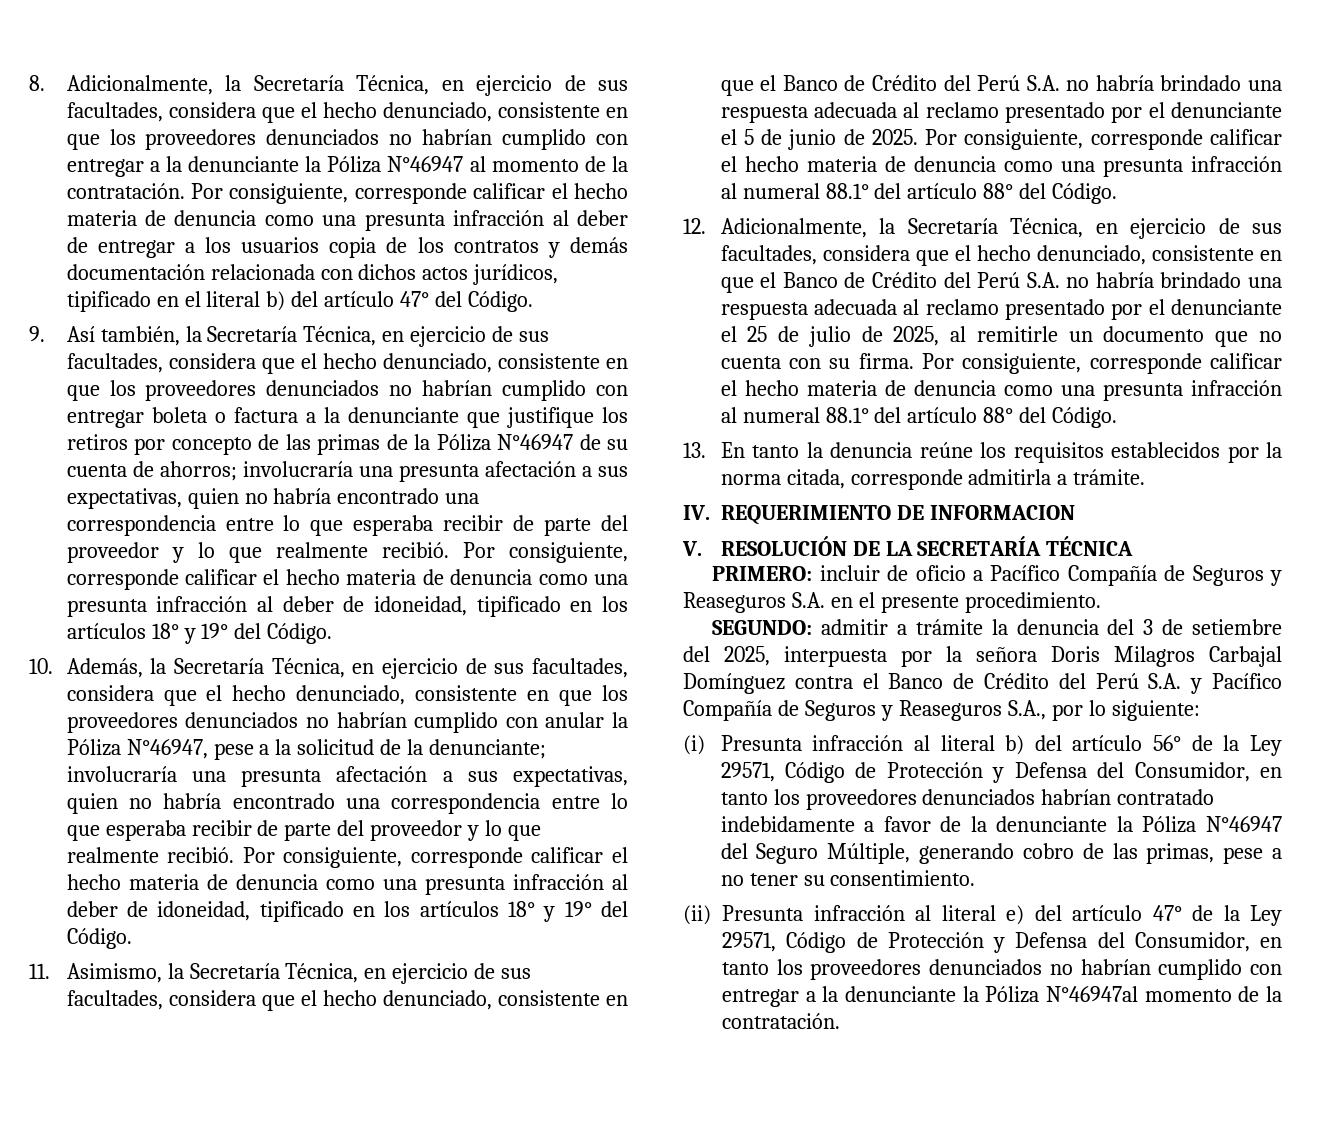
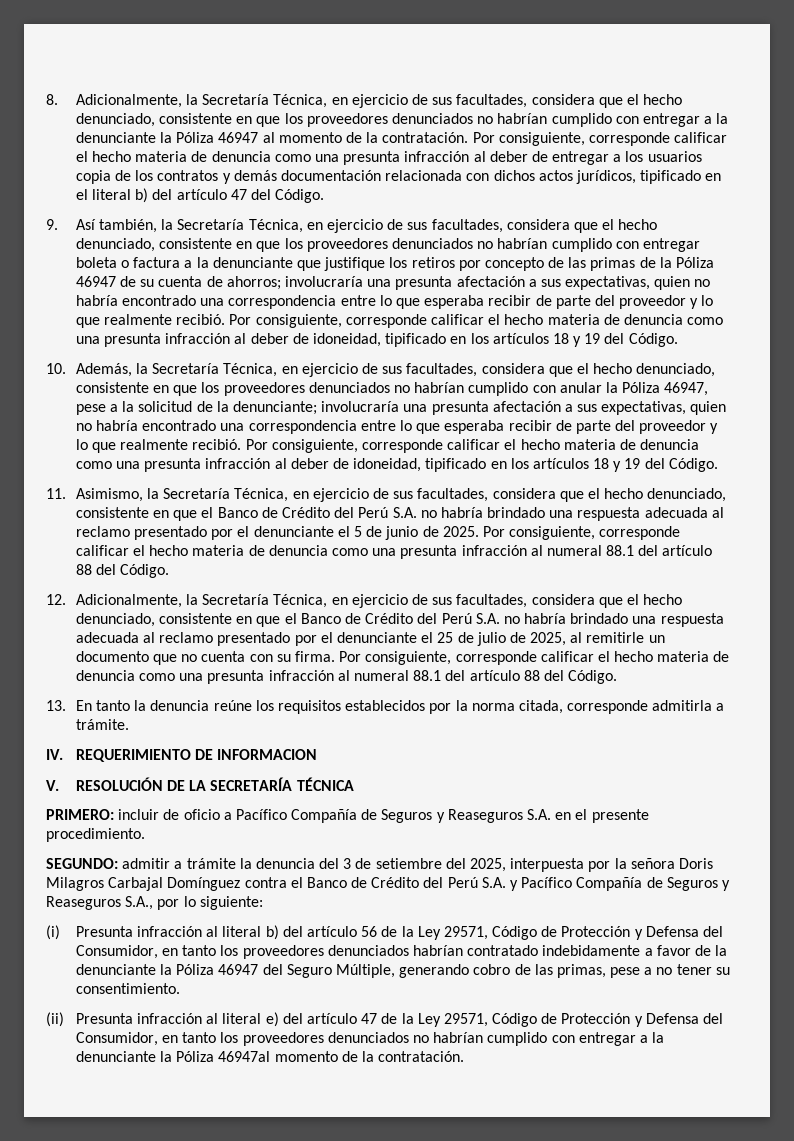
- 8. Adicionalmente, la Secretaría Técnica, en ejercicio de sus facultades, considera que el hecho denunciado, consistente en que los proveedores denunciados no habrían cumplido con entregar a la denunciante la Póliza N°46947 al momento de la contratación.
+ 8. Adicionalmente, la Secretaría Técnica, en ejercicio de sus facultades, considera que el hecho denunciado, consistente en que los proveedores denunciados no habrían cumplido con entregar a la denunciante la Póliza 46947 al momento de la contratación.
- Por consiguiente, corresponde calificar el hecho materia de denuncia como una presunta infracción al deber de entregar a los usuarios copia de los contratos y demás documentación relacionada con dichos actos jurídicos, tipificado en el literal b) del artículo 47° del Código.
+ Por consiguiente, corresponde calificar el hecho materia de denuncia como una presunta infracción al deber de entregar a los usuarios copia de los contratos y demás documentación relacionada con dichos actos jurídicos, tipificado en el literal b) del artículo 47 del Código.
- 9. Así también, la Secretaría Técnica, en ejercicio de sus facultades, considera que el hecho denunciado, consistente en que los proveedores denunciados no habrían cumplido con entregar boleta o factura a la denunciante que justifique los retiros por concepto de las primas de la Póliza N°46947 de su cuenta de ahorros; involucraría una presunta afectación a sus expectativas, quien no habría encontrado una correspondencia entre lo que esperaba recibir de parte del proveedor y lo que realmente recibió. Por consiguiente, corresponde calificar el hecho materia de denuncia como una presunta infracción al deber de idoneidad, tipificado en los artículos 18° y 19° del Código.
+ 9. Así también, la Secretaría Técnica, en ejercicio de sus facultades, considera que el hecho denunciado, consistente en que los proveedores denunciados no habrían cumplido con entregar boleta o factura a la denunciante que justifique los retiros por concepto de las primas de la Póliza 46947 de su cuenta de ahorros; involucraría una presunta afectación a sus expectativas, quien no habría encontrado una correspondencia entre lo que esperaba recibir de parte del proveedor y lo que realmente recibió. Por consiguiente, corresponde calificar el hecho materia de denuncia como una presunta infracción al deber de idoneidad, tipificado en los artículos 18 y 19 del Código.
- 10. Además, la Secretaría Técnica, en ejercicio de sus facultades, considera que el hecho denunciado, consistente en que los proveedores denunciados no habrían cumplido con anular la Póliza N°46947, pese a la solicitud de la denunciante; involucraría una presunta afectación a sus expectativas, quien no habría encontrado una correspondencia entre lo que esperaba recibir de parte del proveedor y lo que realmente recibió. Por consiguiente, corresponde calificar el hecho materia de denuncia como una presunta infracción al deber de idoneidad, tipificado en los artículos 18° y 19° del Código.
+ 10. Además, la Secretaría Técnica, en ejercicio de sus facultades, considera que el hecho denunciado, consistente en que los proveedores denunciados no habrían cumplido con anular la Póliza 46947, pese a la solicitud de la denunciante; involucraría una presunta afectación a sus expectativas, quien no habría encontrado una correspondencia entre lo que esperaba recibir de parte del proveedor y lo que realmente recibió. Por consiguiente, corresponde calificar el hecho materia de denuncia como una presunta infracción al deber de idoneidad, tipificado en los artículos 18 y 19 del Código.
- 11. Asimismo, la Secretaría Técnica, en ejercicio de sus facultades, considera que el hecho denunciado, consistente en que el Banco de Crédito del Perú S.A. no habría brindado una respuesta adecuada al reclamo presentado por el denunciante el 5 de junio de 2025. Por consiguiente, corresponde calificar el hecho materia de denuncia como una presunta infracción al numeral 88.1° del artículo 88° del Código.
+ 11. Asimismo, la Secretaría Técnica, en ejercicio de sus facultades, considera que el hecho denunciado, consistente en que el Banco de Crédito del Perú S.A. no habría brindado una respuesta adecuada al reclamo presentado por el denunciante el 5 de junio de 2025. Por consiguiente, corresponde calificar el hecho materia de denuncia como una presunta infracción al numeral 88.1 del artículo 88 del Código.
- 12. Adicionalmente, la Secretaría Técnica, en ejercicio de sus facultades, considera que el hecho denunciado, consistente en que el Banco de Crédito del Perú S.A. no habría brindado una respuesta adecuada al reclamo presentado por el denunciante el 25 de julio de 2025, al remitirle un documento que no cuenta con su firma. Por consiguiente, corresponde calificar el hecho materia de denuncia como una presunta infracción al numeral 88.1° del artículo 88° del Código.
+ 12. Adicionalmente, la Secretaría Técnica, en ejercicio de sus facultades, considera que el hecho denunciado, consistente en que el Banco de Crédito del Perú S.A. no habría brindado una respuesta adecuada al reclamo presentado por el denunciante el 25 de julio de 2025, al remitirle un documento que no cuenta con su firma. Por consiguiente, corresponde calificar el hecho materia de denuncia como una presunta infracción al numeral 88.1 del artículo 88 del Código.
- (i) Presunta infracción al literal b) del artículo 56° de la Ley 29571, Código de Protección y Defensa del Consumidor, en tanto los proveedores denunciados habrían contratado indebidamente a favor de la denunciante la Póliza N°46947 del Seguro Múltiple, generando cobro de las primas, pese a no tener su consentimiento.
+ (i) Presunta infracción al literal b) del artículo 56 de la Ley 29571, Código de Protección y Defensa del Consumidor, en tanto los proveedores denunciados habrían contratado indebidamente a favor de la denunciante la Póliza 46947 del Seguro Múltiple, generando cobro de las primas, pese a no tener su consentimiento.
- (ii) Presunta infracción al literal e) del artículo 47° de la Ley 29571, Código de Protección y Defensa del Consumidor, en tanto los proveedores denunciados no habrían cumplido con entregar a la denunciante la Póliza N°46947al momento de la contratación.
+ (ii) Presunta infracción al literal e) del artículo 47 de la Ley 29571, Código de Protección y Defensa del Consumidor, en tanto los proveedores denunciados no habrían cumplido con entregar a la denunciante la Póliza 46947al momento de la contratación.

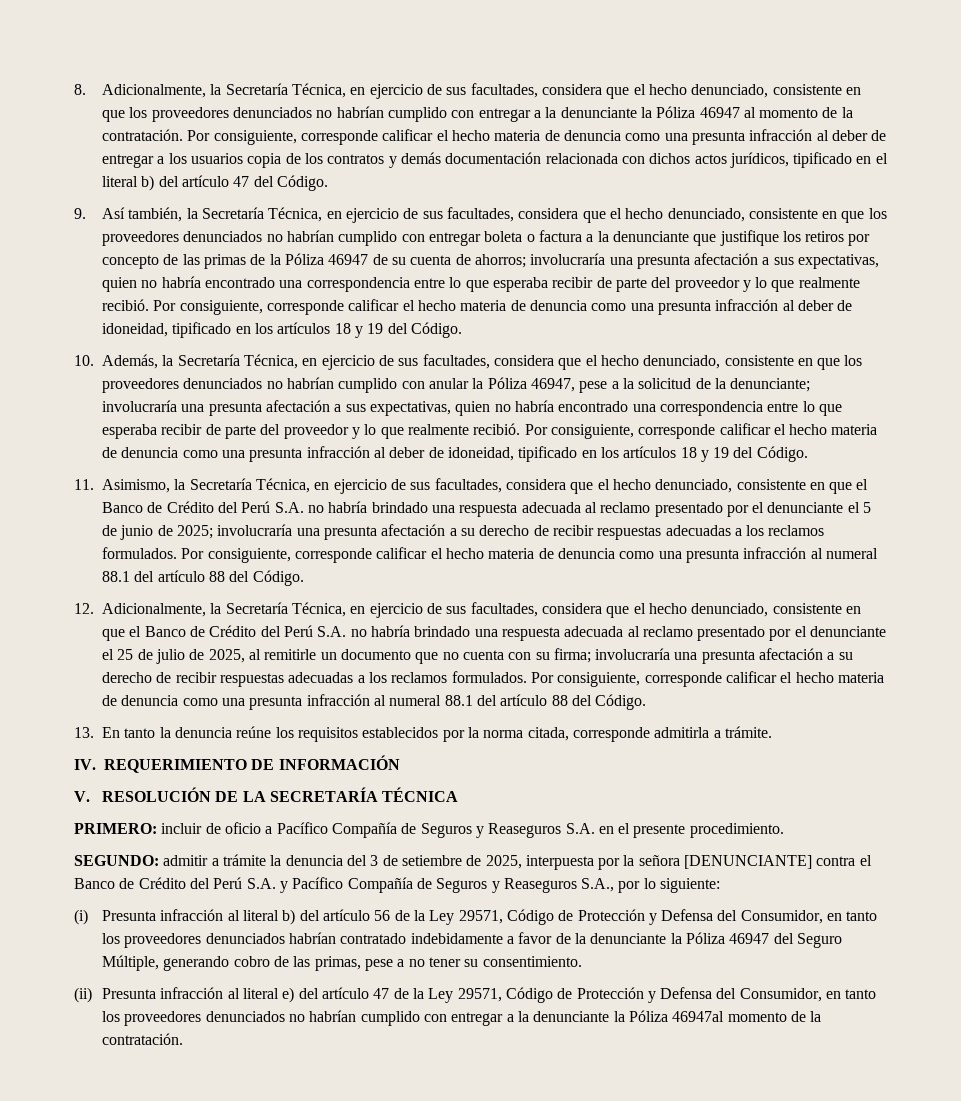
- 11. Asimismo, la Secretaría Técnica, en ejercicio de sus facultades, considera que el hecho denunciado, consistente en que el Banco de Crédito del Perú S.A. no habría brindado una respuesta adecuada al reclamo presentado por el denunciante el 5 de junio de 2025.
+ 11. Asimismo, la Secretaría Técnica, en ejercicio de sus facultades, considera que el hecho denunciado, consistente en que el Banco de Crédito del Perú S.A. no habría brindado una respuesta adecuada al reclamo presentado por el denunciante el 5 de junio de 2025; involucraría una presunta afectación a su derecho de recibir respuestas adecuadas a los reclamos formulados.
- 12. Adicionalmente, la Secretaría Técnica, en ejercicio de sus facultades, considera que el hecho denunciado, consistente en que el Banco de Crédito del Perú S.A. no habría brindado una respuesta adecuada al reclamo presentado por el denunciante el 25 de julio de 2025, al remitirle un documento que no cuenta con su firma.
+ 12. Adicionalmente, la Secretaría Técnica, en ejercicio de sus facultades, considera que el hecho denunciado, consistente en que el Banco de Crédito del Perú S.A. no habría brindado una respuesta adecuada al reclamo presentado por el denunciante el 25 de julio de 2025, al remitirle un documento que no cuenta con su firma; involucraría una presunta afectación a su derecho de recibir respuestas adecuadas a los reclamos formulados.
- IV. REQUERIMIENTO DE INFORMACION
+ IV. REQUERIMIENTO DE INFORMACIÓN
- SEGUNDO: admitir a trámite la denuncia del 3 de setiembre del 2025, interpuesta por la señora Doris Milagros Carbajal Domínguez contra el Banco de Crédito del Perú S.A. y Pacífico Compañía de Seguros y Reaseguros S.A., por lo siguiente:
+ SEGUNDO: admitir a trámite la denuncia del 3 de setiembre de 2025, interpuesta por la señora [DENUNCIANTE] contra el Banco de Crédito del Perú S.A. y Pacífico Compañía de Seguros y Reaseguros S.A., por lo siguiente:

